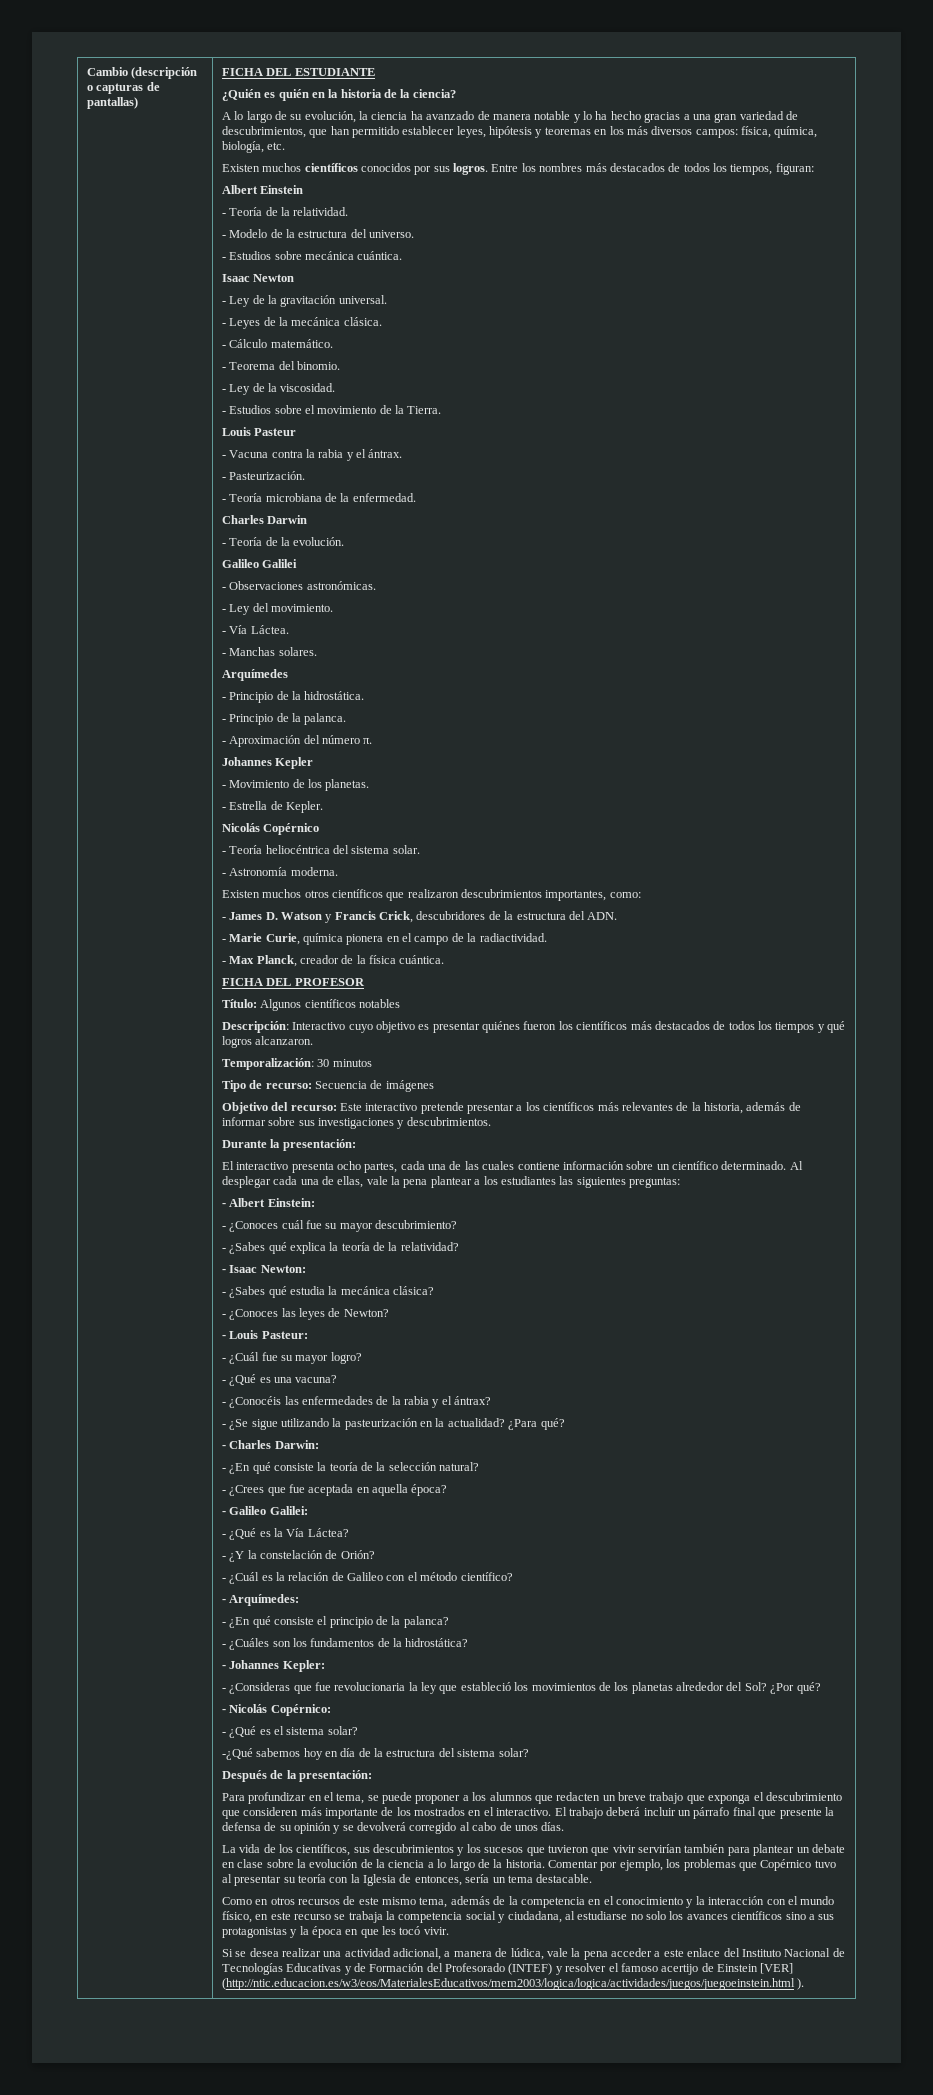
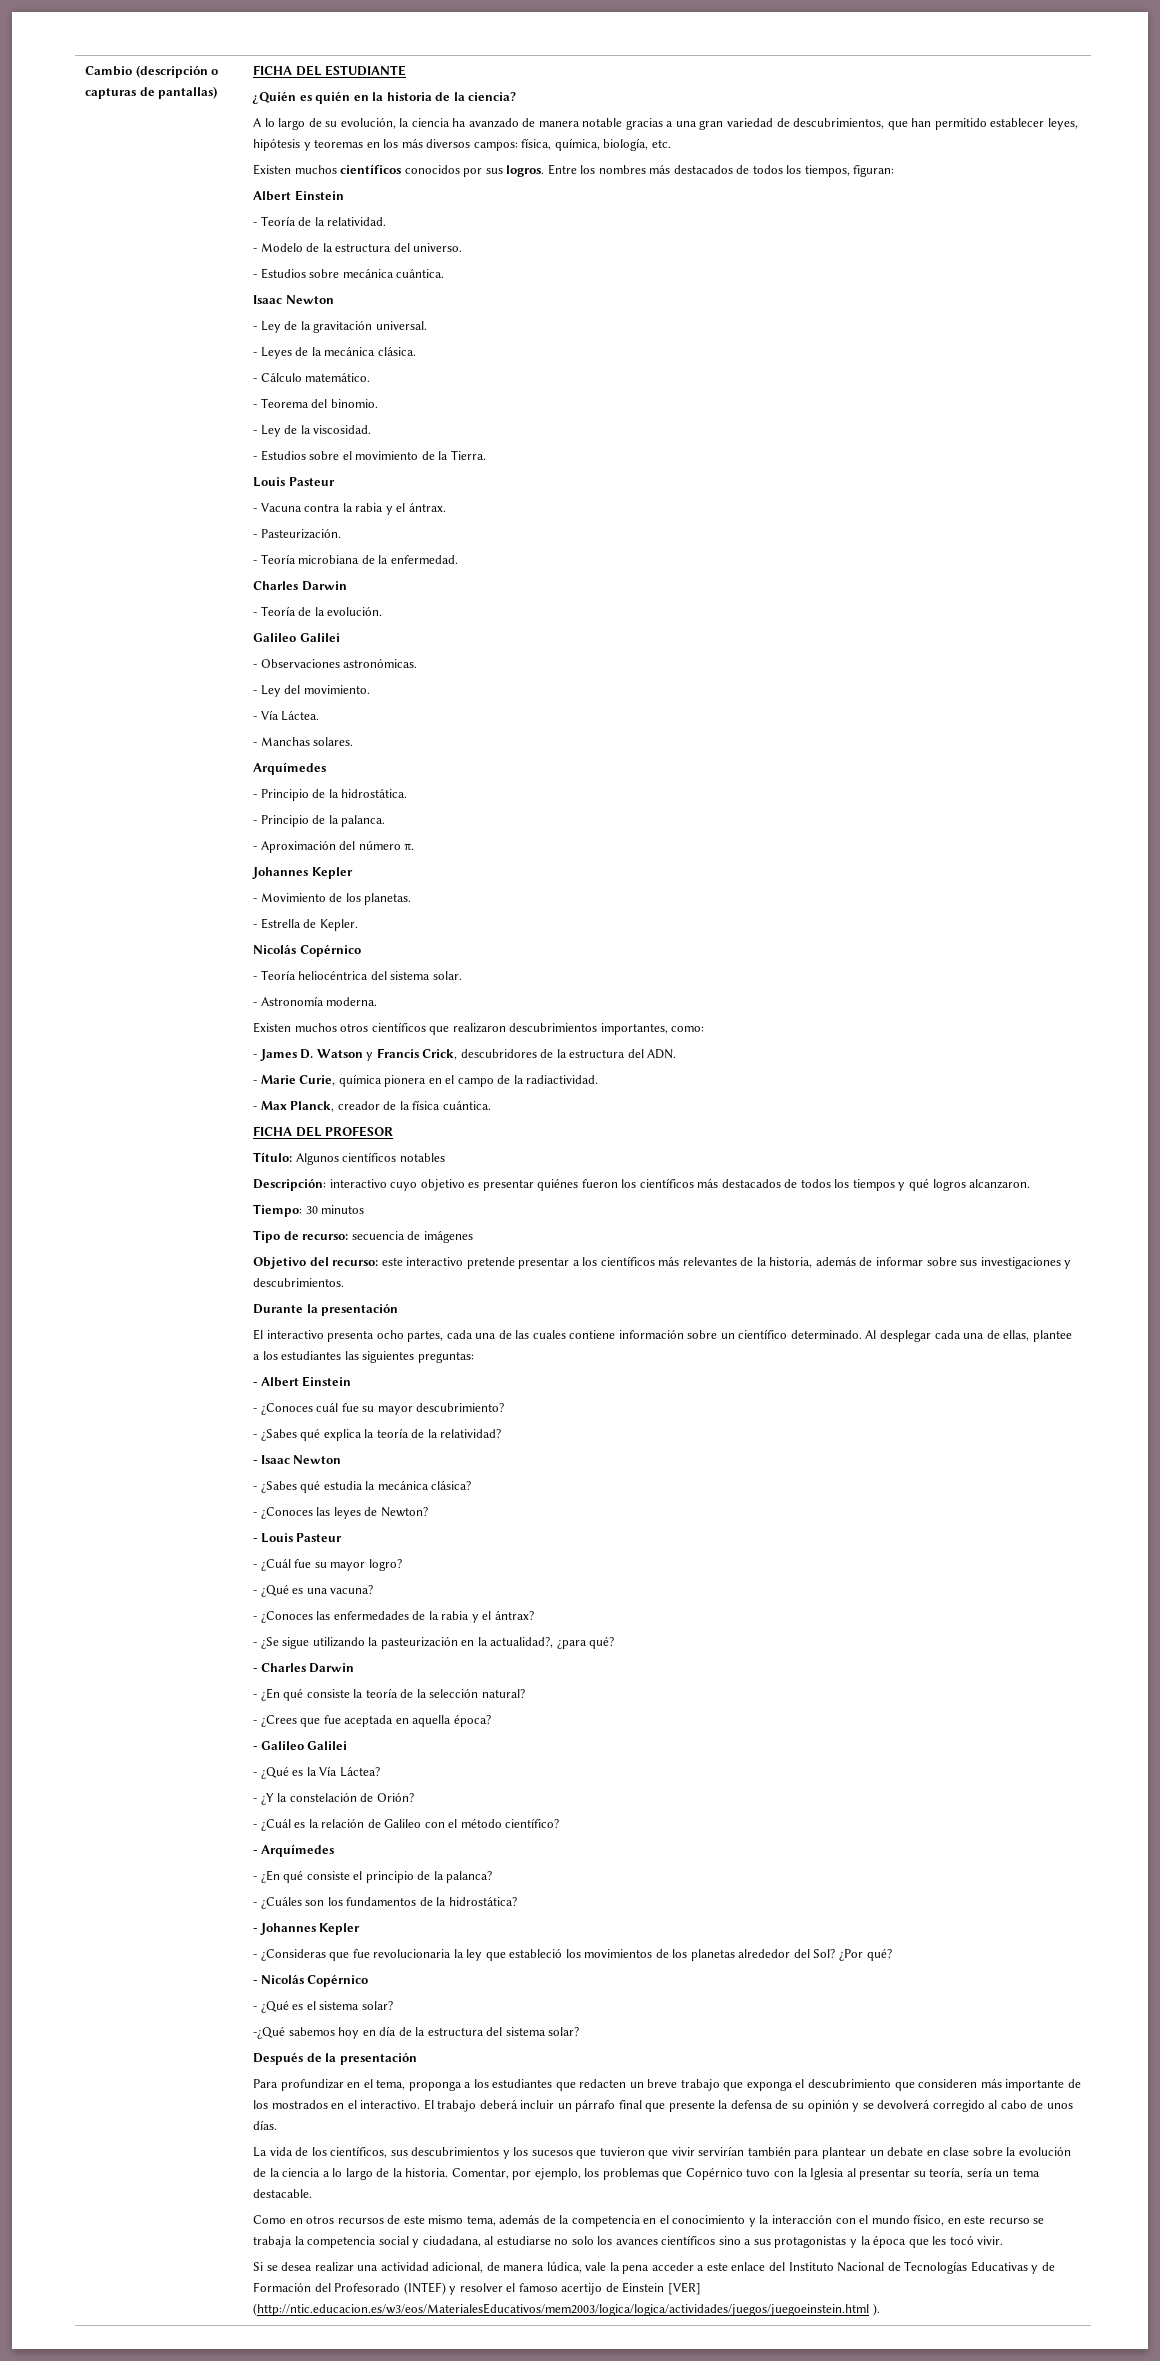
- A lo largo de su evolución, la ciencia ha avanzado de manera notable y lo ha hecho gracias a una gran variedad de descubrimientos, que han permitido establecer leyes, hipótesis y teoremas en los más diversos campos: física, química, biología, etc.
+ A lo largo de su evolución, la ciencia ha avanzado de manera notable gracias a una gran variedad de descubrimientos, que han permitido establecer leyes, hipótesis y teoremas en los más diversos campos: física, química, biología, etc.
- Descripción: Interactivo cuyo objetivo es presentar quiénes fueron los científicos más destacados de todos los tiempos y qué logros alcanzaron.
+ Descripción: interactivo cuyo objetivo es presentar quiénes fueron los científicos más destacados de todos los tiempos y qué logros alcanzaron.
- Temporalización: 30 minutos
+ Tiempo: 30 minutos
- Tipo de recurso: Secuencia de imágenes
+ Tipo de recurso: secuencia de imágenes
- Objetivo del recurso: Este interactivo pretende presentar a los científicos más relevantes de la historia, además de informar sobre sus investigaciones y descubrimientos.
+ Objetivo del recurso: este interactivo pretende presentar a los científicos más relevantes de la historia, además de informar sobre sus investigaciones y descubrimientos.
- Durante la presentación:
+ Durante la presentación
- Al desplegar cada una de ellas, vale la pena plantear a los estudiantes las siguientes preguntas:
+ Al desplegar cada una de ellas, plantee a los estudiantes las siguientes preguntas:
- - Albert Einstein:
+ - Albert Einstein
- - Isaac Newton:
+ - Isaac Newton
- - Louis Pasteur:
+ - Louis Pasteur
- - ¿Conocéis las enfermedades de la rabia y el ántrax?
+ - ¿Conoces las enfermedades de la rabia y el ántrax?
- - ¿Se sigue utilizando la pasteurización en la actualidad? ¿Para qué?
+ - ¿Se sigue utilizando la pasteurización en la actualidad?, ¿para qué?
- - Charles Darwin:
+ - Charles Darwin
- - Galileo Galilei:
+ - Galileo Galilei
- - Arquímedes:
+ - Arquímedes
- - Johannes Kepler:
+ - Johannes Kepler
- - Nicolás Copérnico:
+ - Nicolás Copérnico
- Después de la presentación:
+ Después de la presentación
- Para profundizar en el tema, se puede proponer a los alumnos que redacten un breve trabajo que exponga el descubrimiento que consideren más importante de los mostrados en el interactivo.
+ Para profundizar en el tema, proponga a los estudiantes que redacten un breve trabajo que exponga el descubrimiento que consideren más importante de los mostrados en el interactivo.
- Comentar por ejemplo, los problemas que Copérnico tuvo al presentar su teoría con la Iglesia de entonces, sería un tema destacable.
+ Comentar, por ejemplo, los problemas que Copérnico tuvo con la Iglesia al presentar su teoría, sería un tema destacable.
- Como en otros recursos de este mismo tema, además de la competencia en el conocimiento y la interacción con el mundo físico, en este recurso se trabaja la competencia social y ciudadana, al estudiarse no solo los avances científicos sino a sus protagonistas y la época en que les tocó vivir.
+ Como en otros recursos de este mismo tema, además de la competencia en el conocimiento y la interacción con el mundo físico, en este recurso se trabaja la competencia social y ciudadana, al estudiarse no solo los avances científicos sino a sus protagonistas y la época que les tocó vivir.
- Si se desea realizar una actividad adicional, a manera de lúdica, vale la pena acceder a este enlace del Instituto Nacional de Tecnologías Educativas y de Formación del Profesorado (INTEF) y resolver el famoso acertijo de Einstein [VER] (http://ntic.educacion.es/w3/eos/MaterialesEducativos/mem2003/logica/logica/actividades/juegos/juegoeinstein.html ).
+ Si se desea realizar una actividad adicional, de manera lúdica, vale la pena acceder a este enlace del Instituto Nacional de Tecnologías Educativas y de Formación del Profesorado (INTEF) y resolver el famoso acertijo de Einstein [VER] (http://ntic.educacion.es/w3/eos/MaterialesEducativos/mem2003/logica/logica/actividades/juegos/juegoeinstein.html ).

